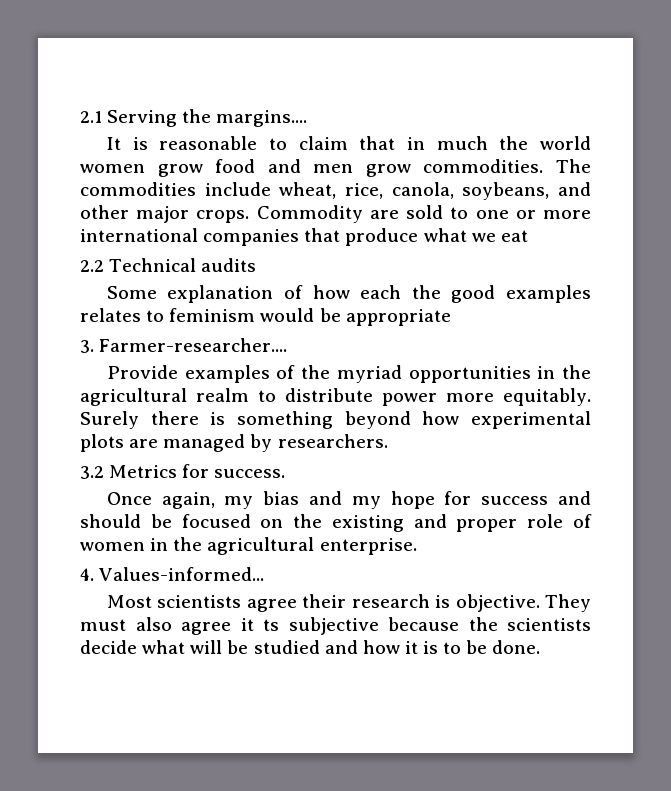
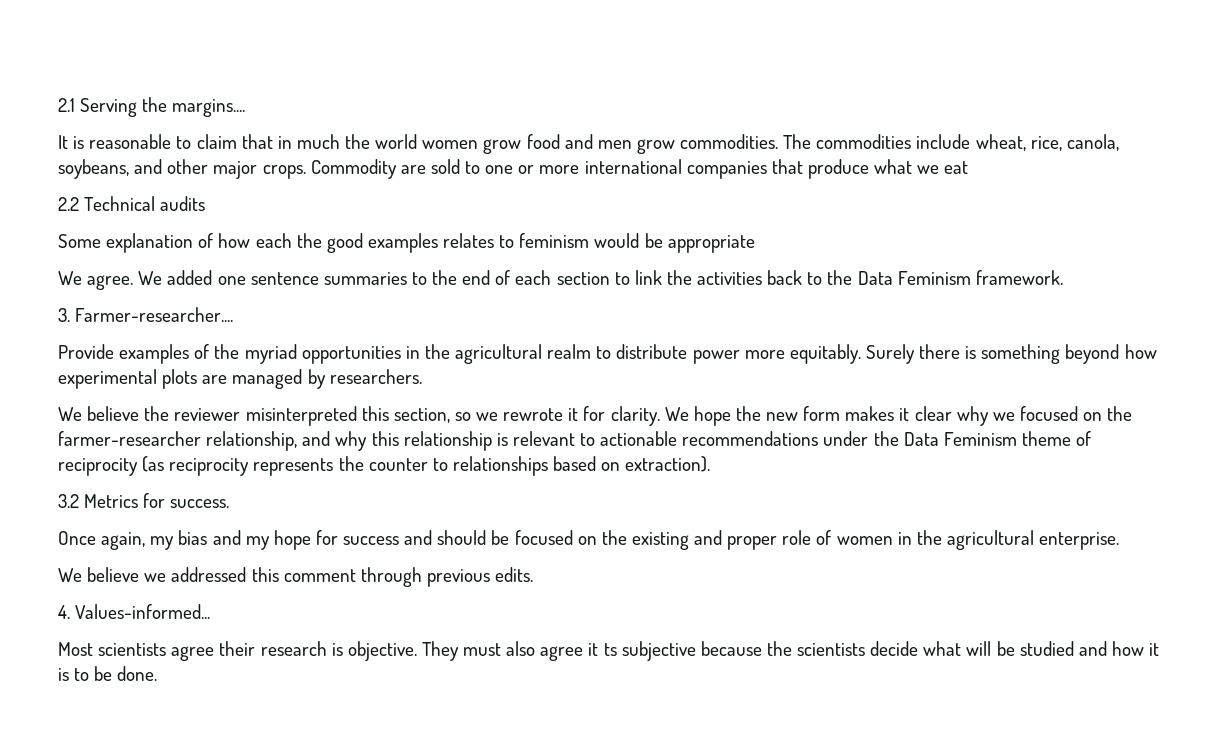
+ We agree. We added one sentence summaries to the end of each section to link the activities back to the Data Feminism framework.
+ We believe the reviewer misinterpreted this section, so we rewrote it for clarity. We hope the new form makes it clear why we focused on the farmer-researcher relationship, and why this relationship is relevant to actionable recommendations under the Data Feminism theme of reciprocity (as reciprocity represents the counter to relationships based on extraction).
+ We believe we addressed this comment through previous edits.

